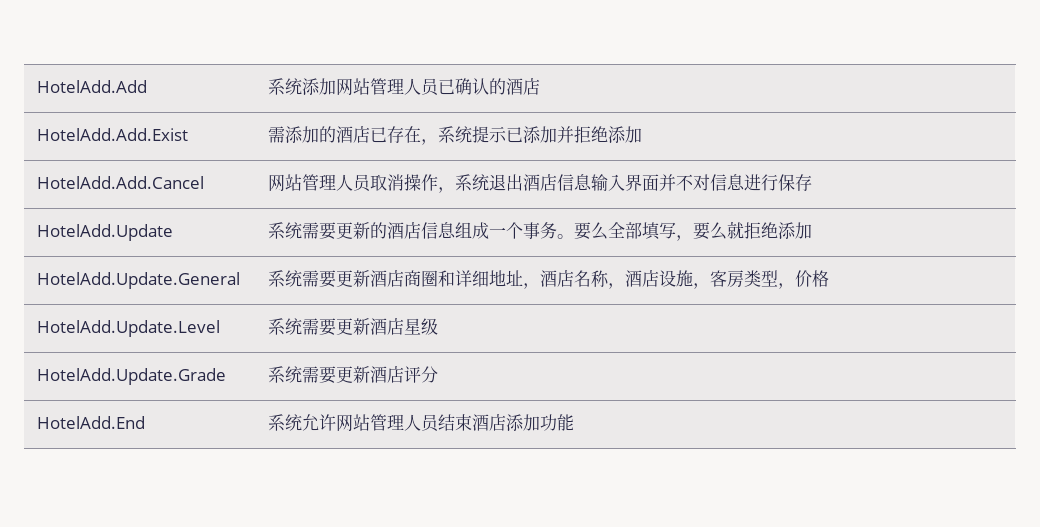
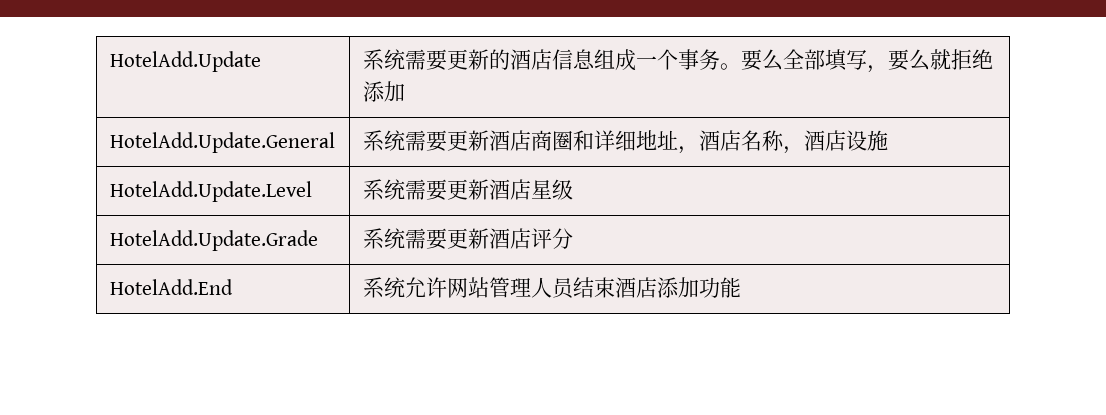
- HotelAdd.Add | 系统添加网站管理人员已确认的酒店
- HotelAdd.Add.Exist | 需添加的酒店已存在，系统提示已添加并拒绝添加
- HotelAdd.Add.Cancel | 网站管理人员取消操作，系统退出酒店信息输入界面并不对信息进行保存
- HotelAdd.Update.General | 系统需要更新酒店商圈和详细地址，酒店名称，酒店设施，客房类型，价格
+ HotelAdd.Update.General | 系统需要更新酒店商圈和详细地址，酒店名称，酒店设施

